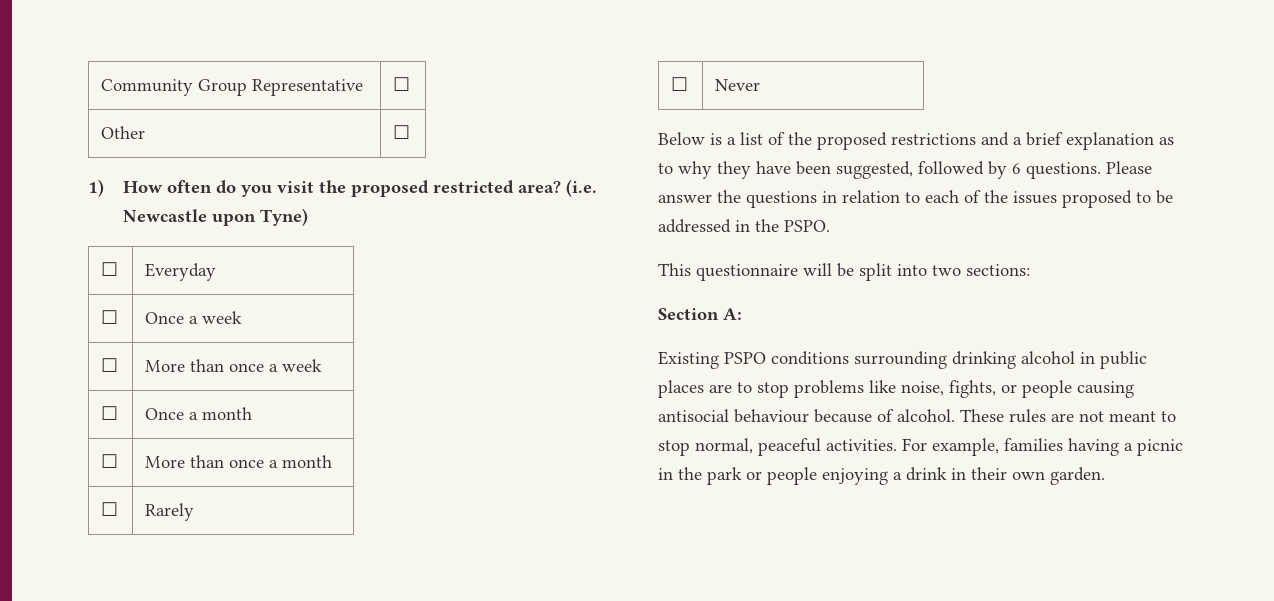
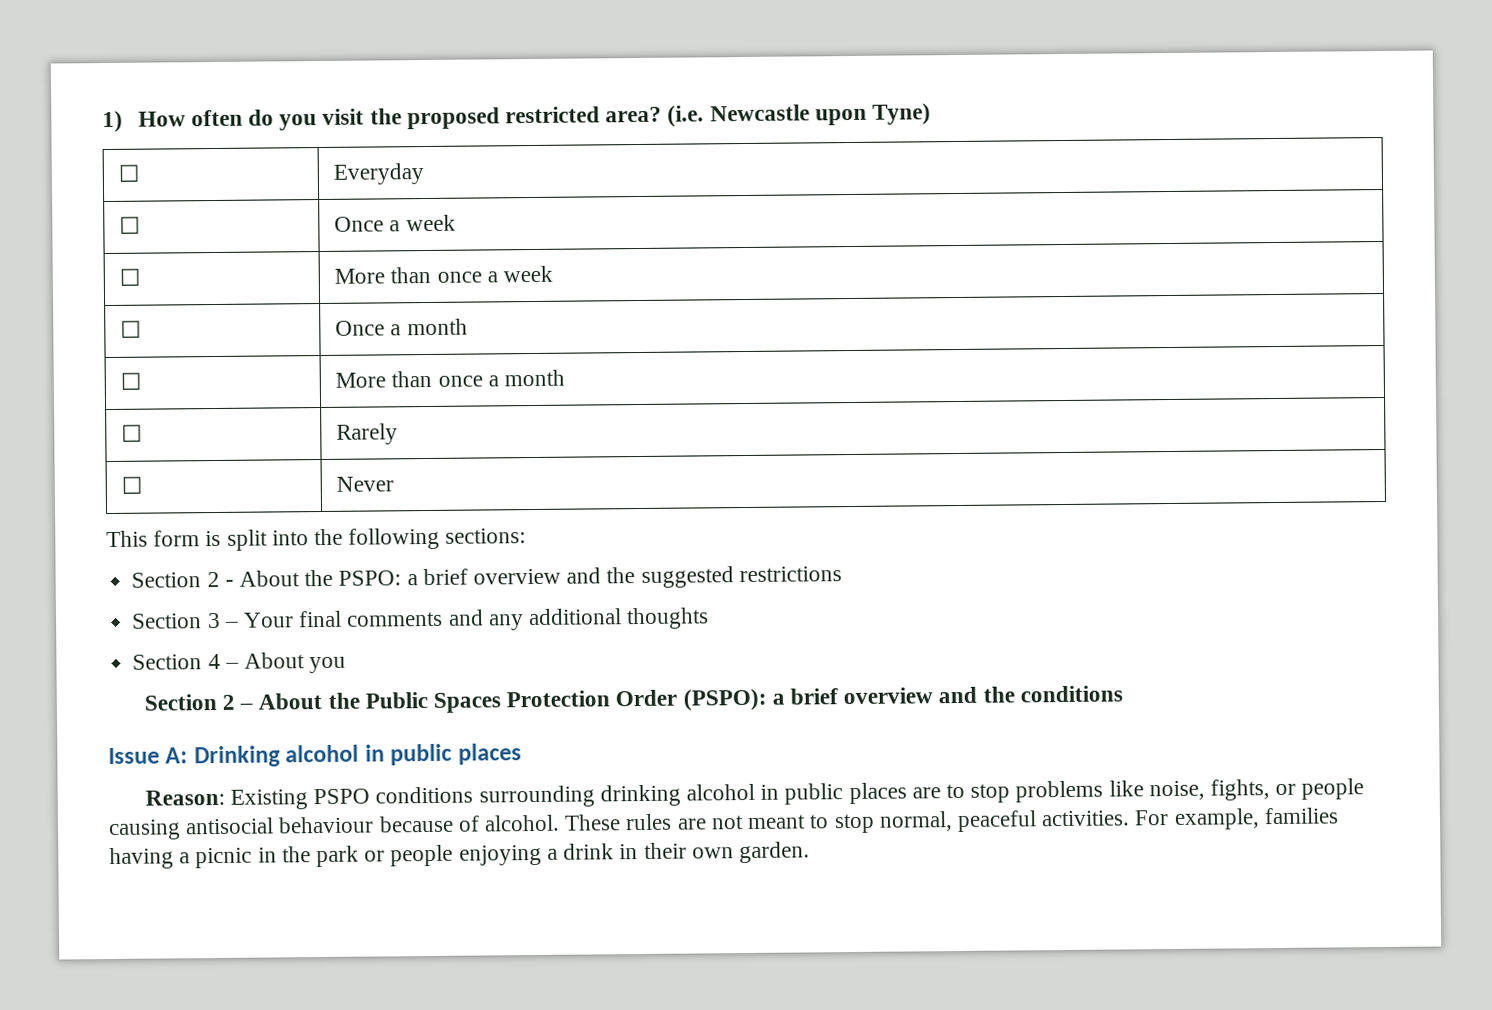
- Community Group Representative | ☐
- Other | ☐
- Below is a list of the proposed restrictions and a brief explanation as to why they have been suggested, followed by 6 questions. Please answer the questions in relation to each of the issues proposed to be addressed in the PSPO.
- This questionnaire will be split into two sections:
- Section A:
- Existing PSPO conditions surrounding drinking alcohol in public places are to stop problems like noise, fights, or people causing antisocial behaviour because of alcohol.
+ This form is split into the following sections:
+ Section 2 - About the PSPO: a brief overview and the suggested restrictions
+ Section 3 – Your final comments and any additional thoughts
+ Section 4 – About you
+ Section 2 – About the Public Spaces Protection Order (PSPO): a brief overview and the conditions
+ Issue A: Drinking alcohol in public places
+ Reason: Existing PSPO conditions surrounding drinking alcohol in public places are to stop problems like noise, fights, or people causing antisocial behaviour because of alcohol.

